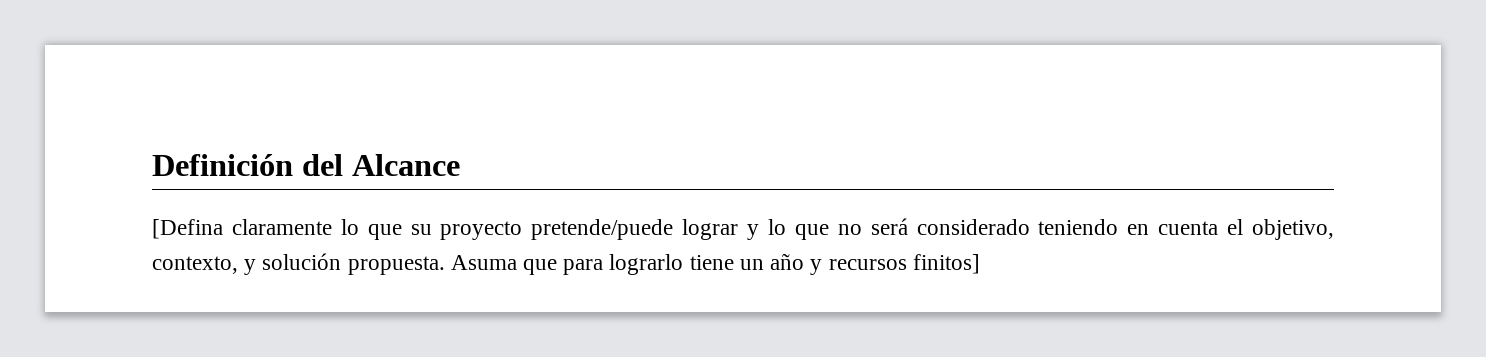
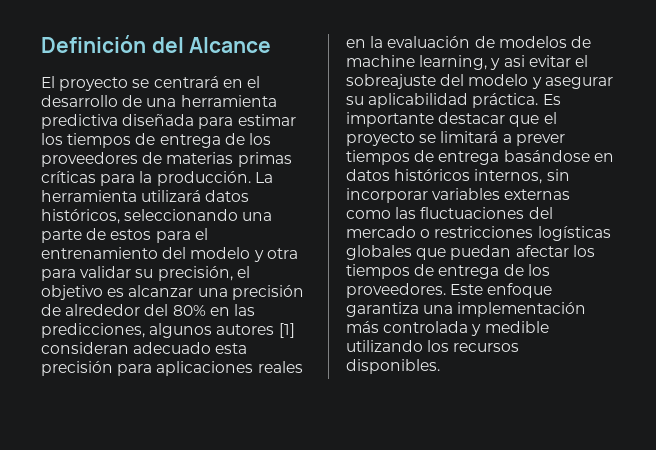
- [Defina claramente lo que su proyecto pretende/puede lograr y lo que no será considerado teniendo en cuenta el objetivo, contexto, y solución propuesta. Asuma que para lograrlo tiene un año y recursos finitos]
+ El proyecto se centrará en el desarrollo de una herramienta predictiva diseñada para estimar los tiempos de entrega de los proveedores de materias primas críticas para la producción. La herramienta utilizará datos históricos, seleccionando una parte de estos para el entrenamiento del modelo y otra para validar su precisión, el objetivo es alcanzar una precisión de alrededor del 80% en las predicciones, algunos autores [1] consideran adecuado esta precisión para aplicaciones reales en la evaluación de modelos de machine learning, y asi evitar el sobreajuste del modelo y asegurar su aplicabilidad práctica. Es importante destacar que el proyecto se limitará a prever tiempos de entrega basándose en datos históricos internos, sin incorporar variables externas como las fluctuaciones del mercado o restricciones logísticas globales que puedan afectar los tiempos de entrega de los proveedores. Este enfoque garantiza una implementación más controlada y medible utilizando los recursos disponibles.

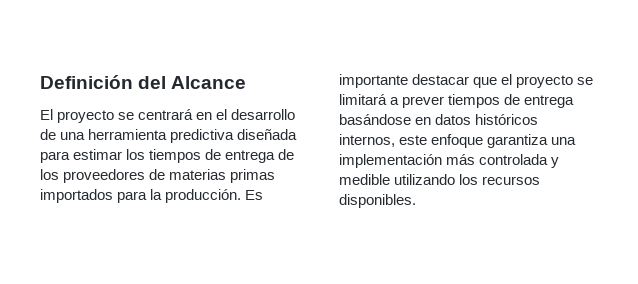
- El proyecto se centrará en el desarrollo de una herramienta predictiva diseñada para estimar los tiempos de entrega de los proveedores de materias primas críticas para la producción.
+ El proyecto se centrará en el desarrollo de una herramienta predictiva diseñada para estimar los tiempos de entrega de los proveedores de materias primas importados para la producción.
- La herramienta utilizará datos históricos, seleccionando una parte de estos para el entrenamiento del modelo y otra para validar su precisión, el objetivo es alcanzar una precisión de alrededor del 80% en las predicciones, algunos autores [1] consideran adecuado esta precisión para aplicaciones reales en la evaluación de modelos de machine learning, y asi evitar el sobreajuste del modelo y asegurar su aplicabilidad práctica.
- Es importante destacar que el proyecto se limitará a prever tiempos de entrega basándose en datos históricos internos, sin incorporar variables externas como las fluctuaciones del mercado o restricciones logísticas globales que puedan afectar los tiempos de entrega de los proveedores. Este enfoque garantiza una implementación más controlada y medible utilizando los recursos disponibles.
+ Es importante destacar que el proyecto se limitará a prever tiempos de entrega basándose en datos históricos internos, este enfoque garantiza una implementación más controlada y medible utilizando los recursos disponibles.

